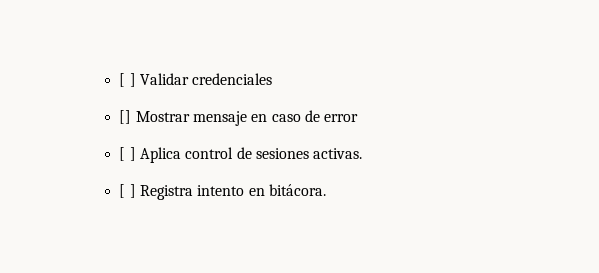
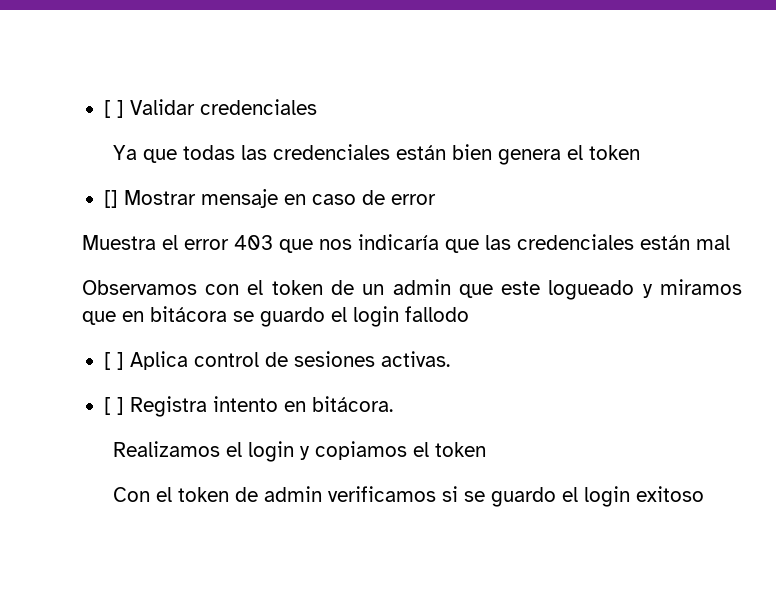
+ Ya que todas las credenciales están bien genera el token
+ Muestra el error 403 que nos indicaría que las credenciales están mal
+ Observamos con el token de un admin que este logueado y miramos que en bitácora se guardo el login fallodo
+ Realizamos el login y copiamos el token
+ Con el token de admin verificamos si se guardo el login exitoso

